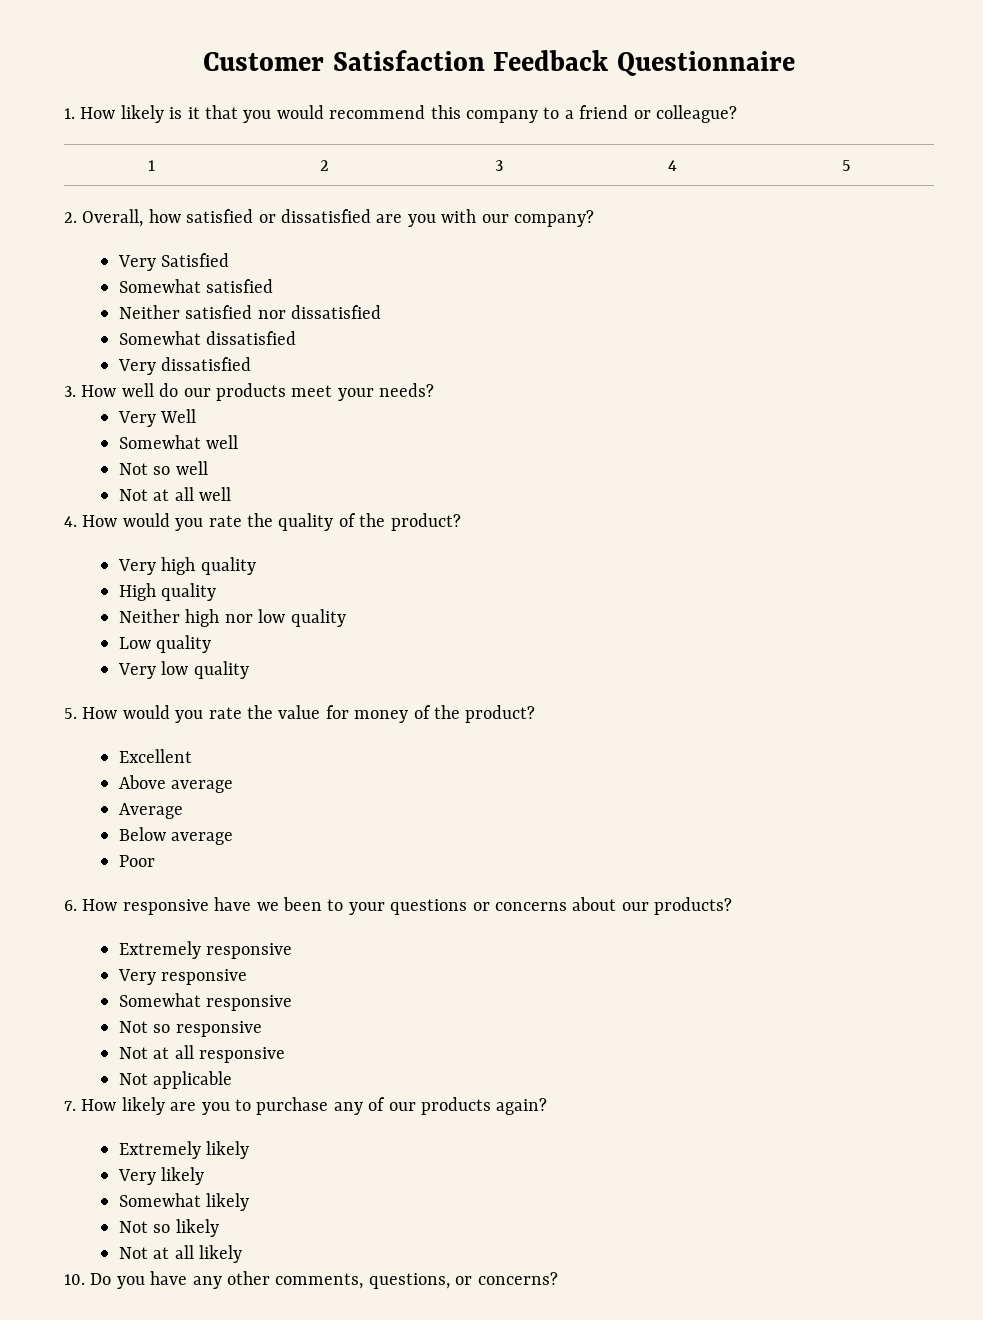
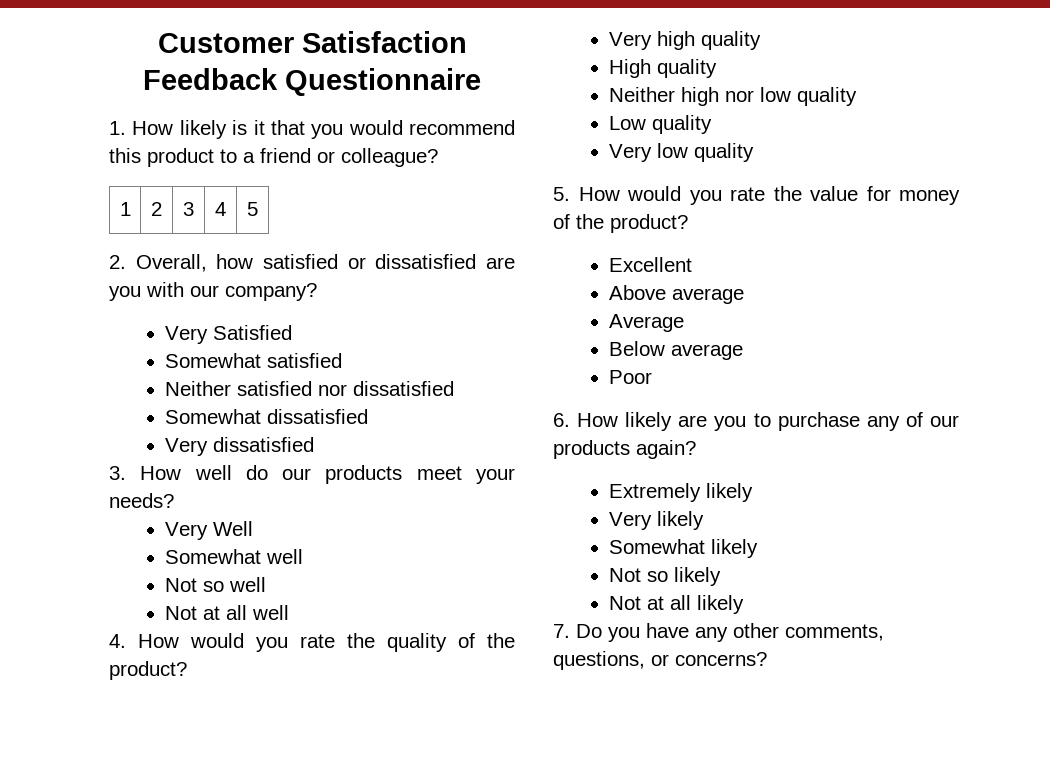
- 1. How likely is it that you would recommend this company to a friend or colleague?
+ 1. How likely is it that you would recommend this product to a friend or colleague?
- 6. How responsive have we been to your questions or concerns about our products?
- Extremely responsive
- Very responsive
- Somewhat responsive
- Not so responsive
- Not at all responsive
- Not applicable
- 7. How likely are you to purchase any of our products again?
+ 6. How likely are you to purchase any of our products again?
- 10. Do you have any other comments, questions, or concerns?
+ 7. Do you have any other comments, questions, or concerns?

